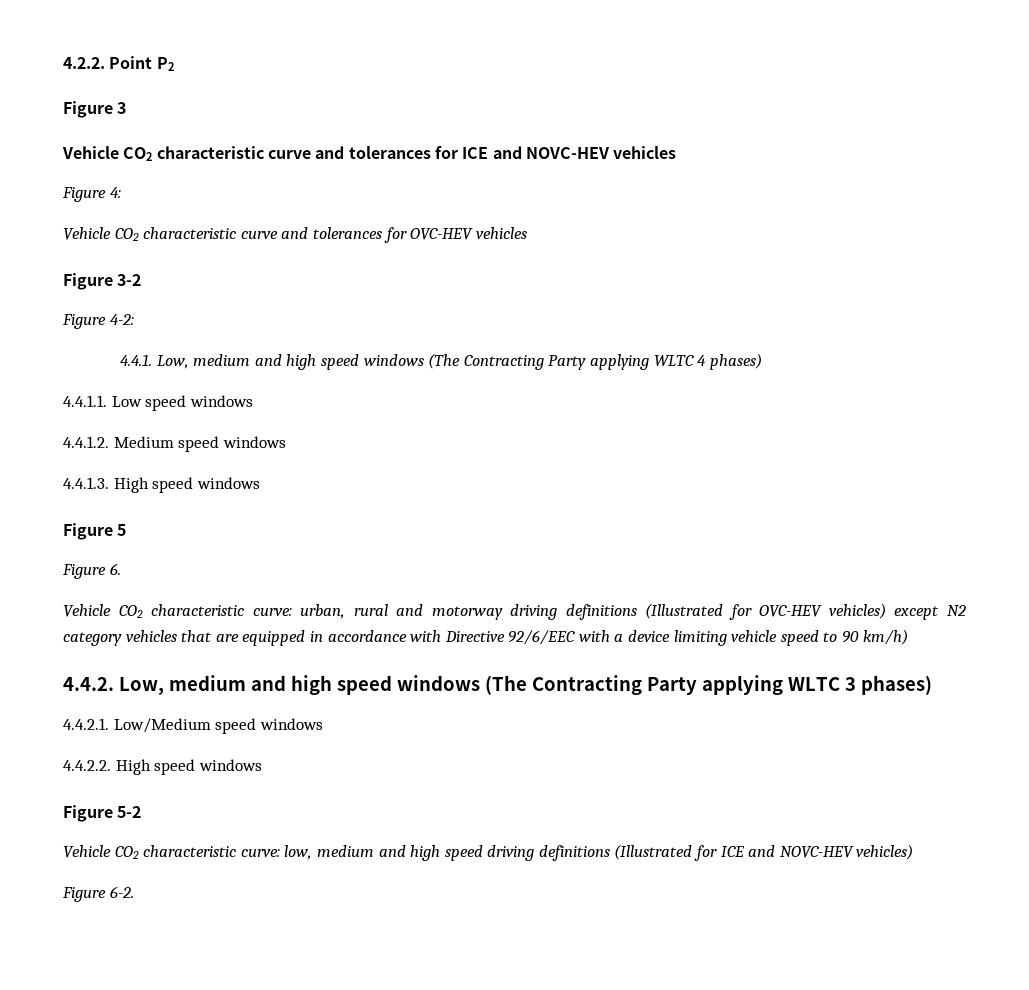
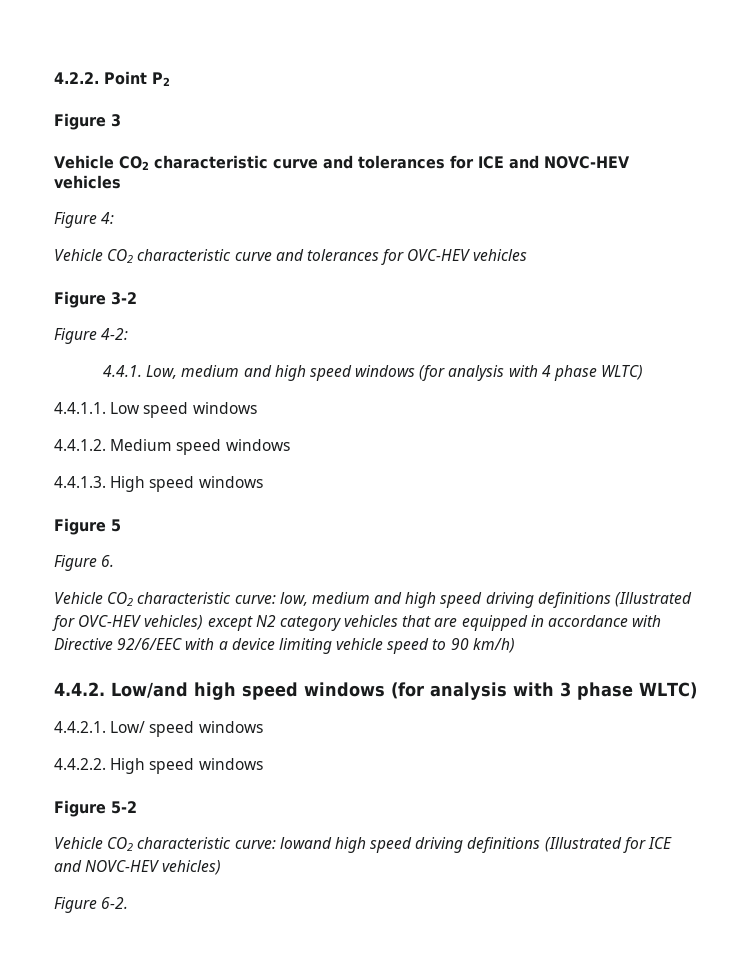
- 4.4.1. Low, medium and high speed windows (The Contracting Party applying WLTC 4 phases)
+ 4.4.1. Low, medium and high speed windows (for analysis with 4 phase WLTC)
- Vehicle CO2 characteristic curve: urban, rural and motorway driving definitions (Illustrated for OVC-HEV vehicles) except N2 category vehicles that are equipped in accordance with Directive 92/6/EEC with a device limiting vehicle speed to 90 km/h)
+ Vehicle CO2 characteristic curve: low, medium and high speed driving definitions (Illustrated for OVC-HEV vehicles) except N2 category vehicles that are equipped in accordance with Directive 92/6/EEC with a device limiting vehicle speed to 90 km/h)
- 4.4.2. Low, medium and high speed windows (The Contracting Party applying WLTC 3 phases)
+ 4.4.2. Low/and high speed windows (for analysis with 3 phase WLTC)
- 4.4.2.1. Low/Medium speed windows
+ 4.4.2.1. Low/ speed windows
- Vehicle CO2 characteristic curve: low, medium and high speed driving definitions (Illustrated for ICE and NOVC-HEV vehicles)
+ Vehicle CO2 characteristic curve: lowand high speed driving definitions (Illustrated for ICE and NOVC-HEV vehicles)

